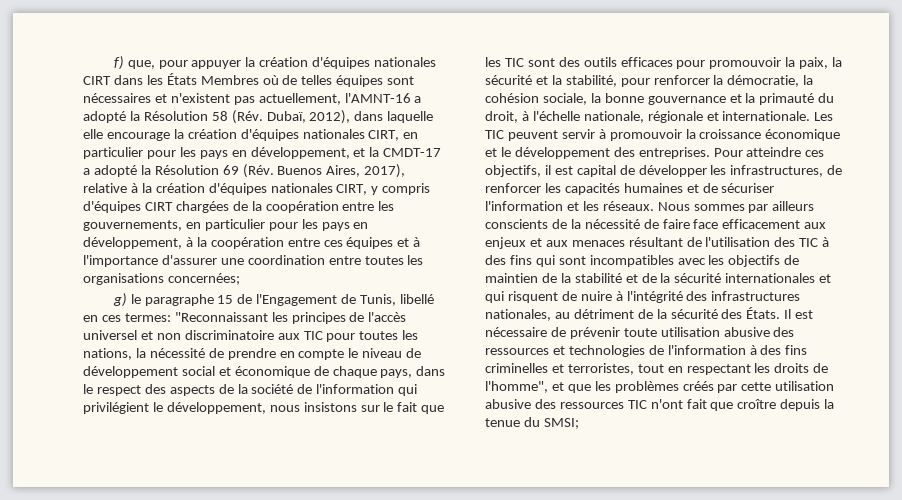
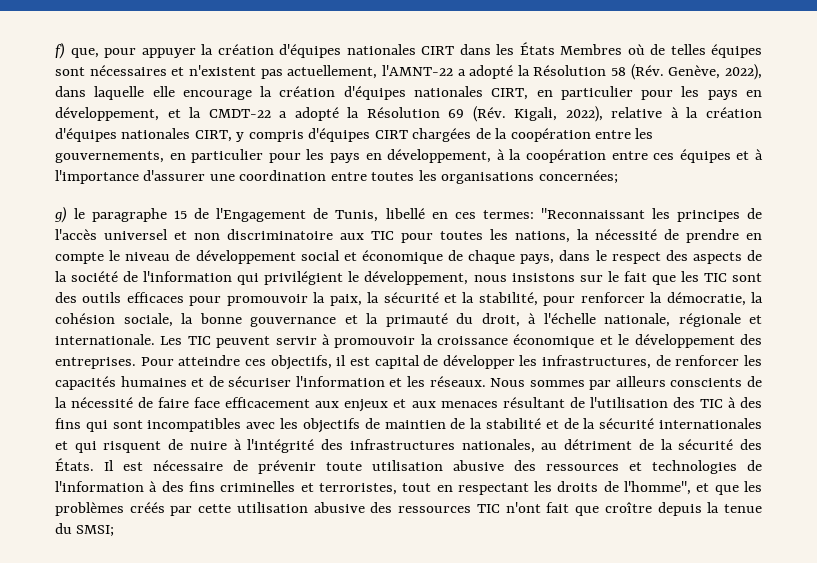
- f) que, pour appuyer la création d'équipes nationales CIRT dans les États Membres où de telles équipes sont nécessaires et n'existent pas actuellement, l'AMNT-16 a adopté la Résolution 58 (Rév. Dubaï, 2012), dans laquelle elle encourage la création d'équipes nationales CIRT, en particulier pour les pays en développement, et la CMDT-17 a adopté la Résolution 69 (Rév. Buenos Aires, 2017), relative à la création d'équipes nationales CIRT, y compris d'équipes CIRT chargées de la coopération entre les gouvernements, en particulier pour les pays en développement, à la coopération entre ces équipes et à l'importance d'assurer une coordination entre toutes les organisations concernées;
+ f) que, pour appuyer la création d'équipes nationales CIRT dans les États Membres où de telles équipes sont nécessaires et n'existent pas actuellement, l'AMNT-22 a adopté la Résolution 58 (Rév. Genève, 2022), dans laquelle elle encourage la création d'équipes nationales CIRT, en particulier pour les pays en développement, et la CMDT-22 a adopté la Résolution 69 (Rév. Kigali, 2022), relative à la création d'équipes nationales CIRT, y compris d'équipes CIRT chargées de la coopération entre les gouvernements, en particulier pour les pays en développement, à la coopération entre ces équipes et à l'importance d'assurer une coordination entre toutes les organisations concernées;

